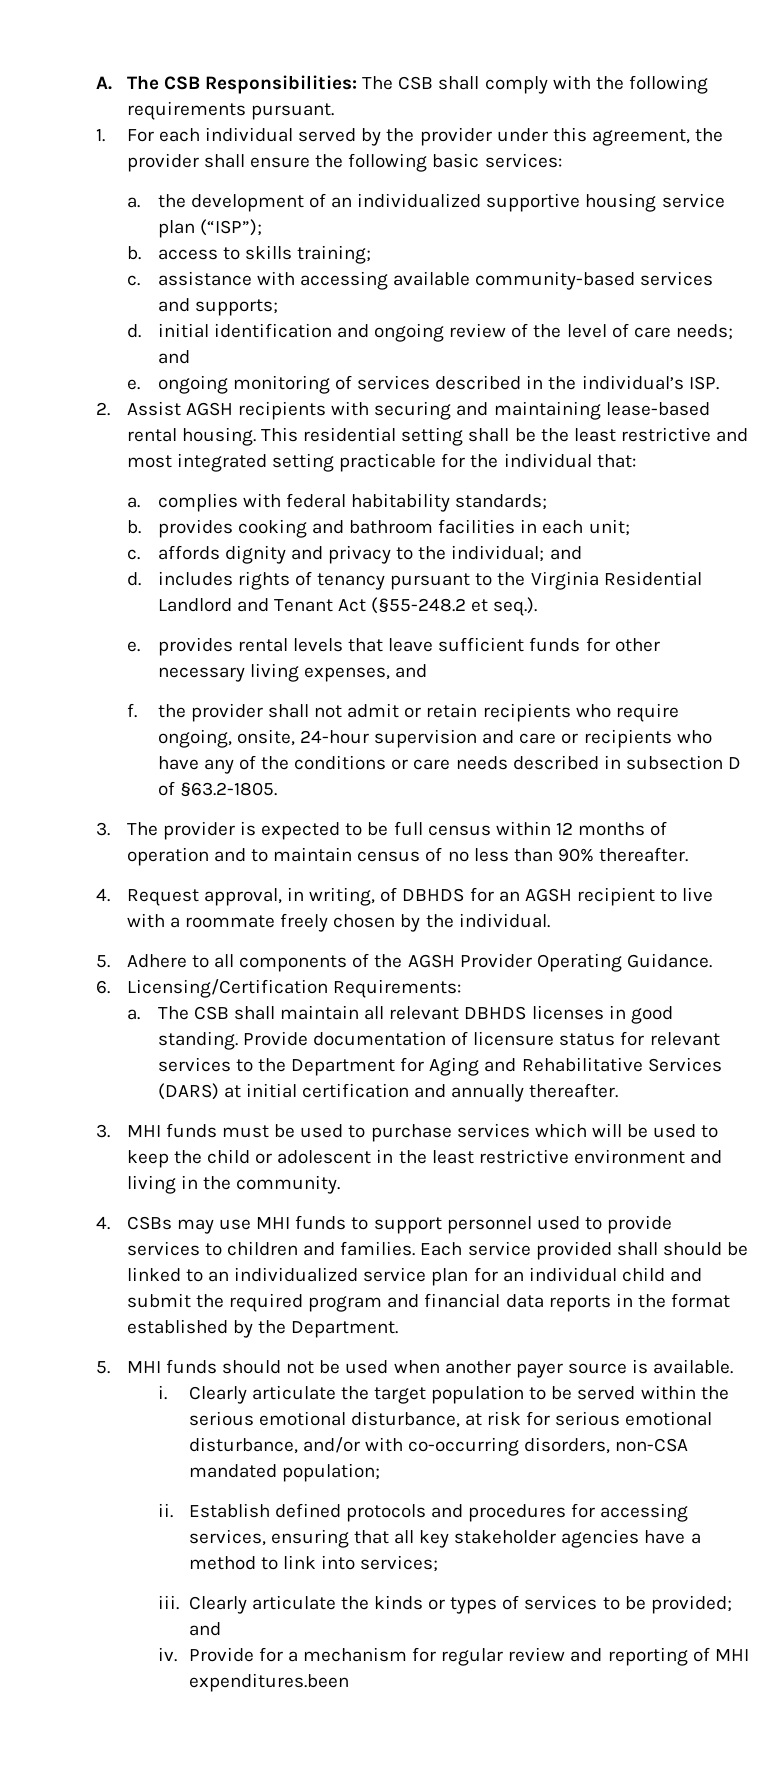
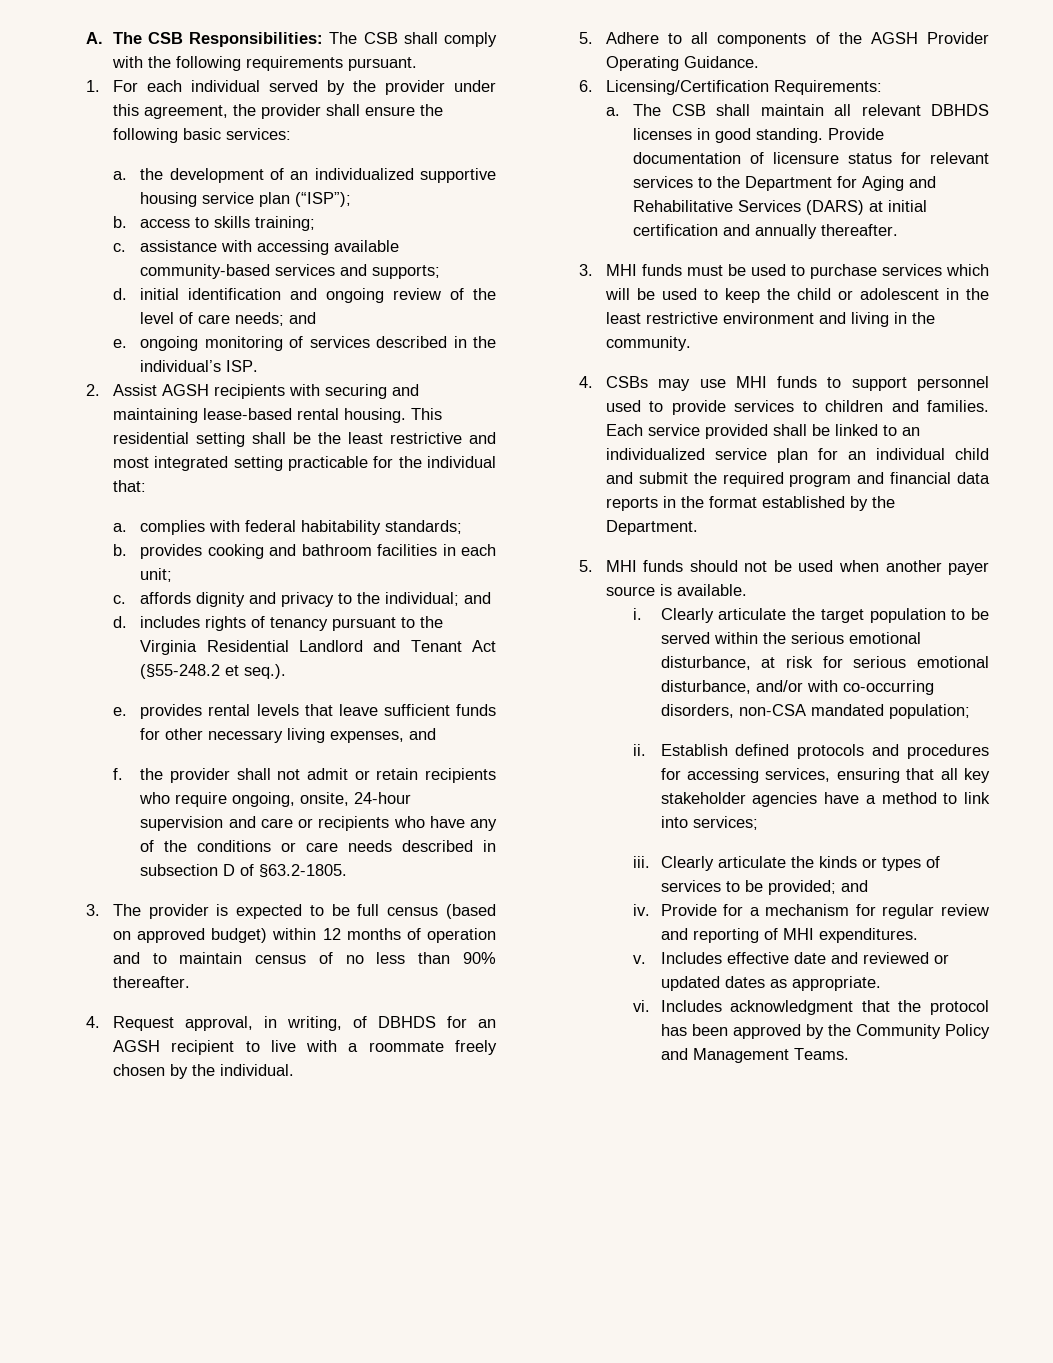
- 3. The provider is expected to be full census within 12 months of operation and to maintain census of no less than 90% thereafter.
+ 3. The provider is expected to be full census (based on approved budget) within 12 months of operation and to maintain census of no less than 90% thereafter.
- Each service provided shall should be linked to an individualized service plan for an individual child and submit the required program and financial data reports in the format established by the Department.
+ Each service provided shall be linked to an individualized service plan for an individual child and submit the required program and financial data reports in the format established by the Department.
- Provide for a mechanism for regular review and reporting of MHI expenditures.been
+ Provide for a mechanism for regular review and reporting of MHI expenditures.
+ v. Includes effective date and reviewed or updated dates as appropriate.
+ vi. Includes acknowledgment that the protocol has been approved by the Community Policy and Management Teams.

